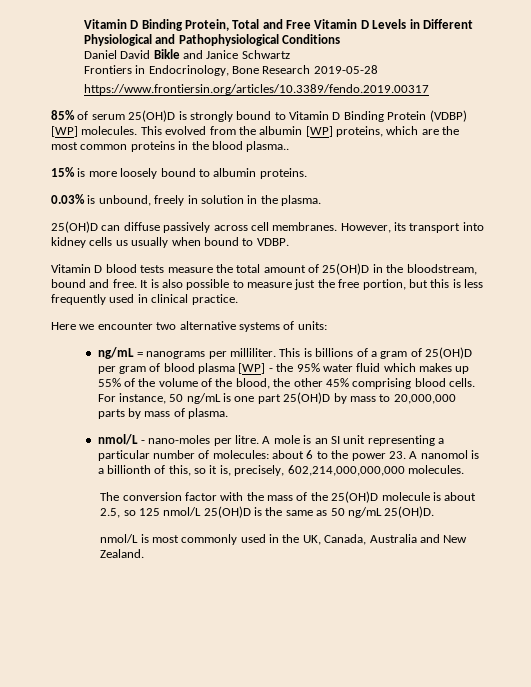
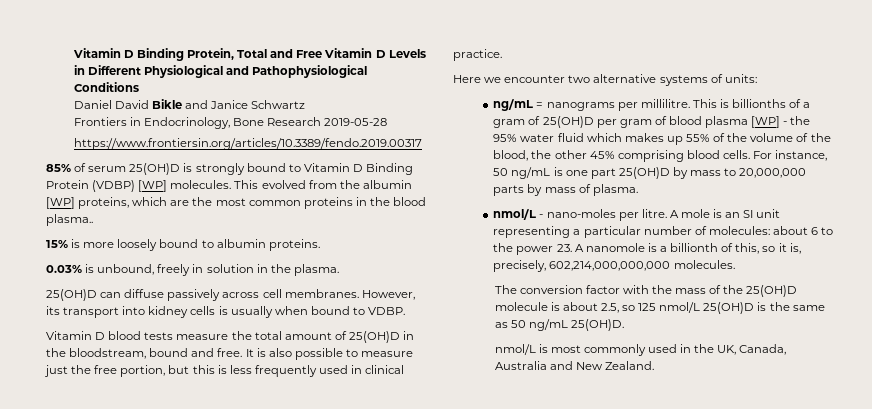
- However, its transport into kidney cells us usually when bound to VDBP.
+ However, its transport into kidney cells is usually when bound to VDBP.
- ng/mL = nanograms per milliliter.
+ ng/mL = nanograms per millilitre.
- This is billions of a gram of 25(OH)D per gram of blood plasma [WP] - the 95% water fluid which makes up 55% of the volume of the blood, the other 45% comprising blood cells.
+ This is billionths of a gram of 25(OH)D per gram of blood plasma [WP] - the 95% water fluid which makes up 55% of the volume of the blood, the other 45% comprising blood cells.
- A mole is an SI unit representing a particular number of molecules: about 6 to the power 23. A nanomol is a billionth of this, so it is, precisely, 602,214,000,000,000 molecules.
+ A mole is an SI unit representing a particular number of molecules: about 6 to the power 23. A nanomole is a billionth of this, so it is, precisely, 602,214,000,000,000 molecules.

